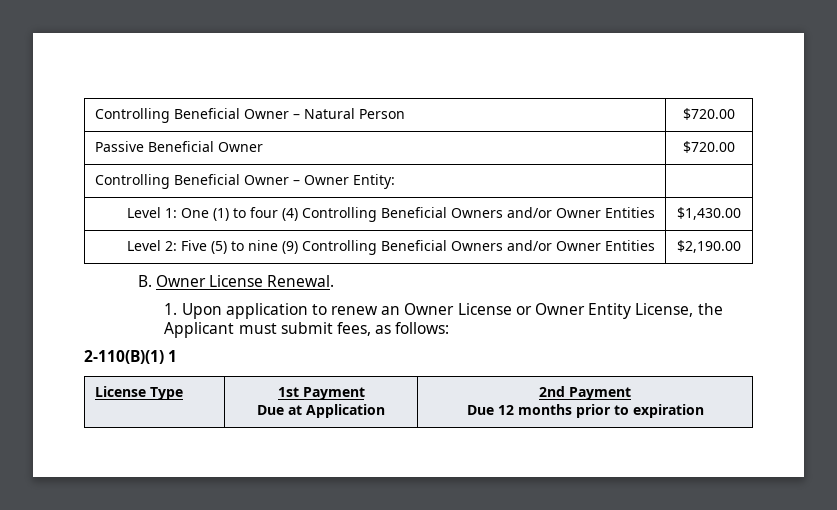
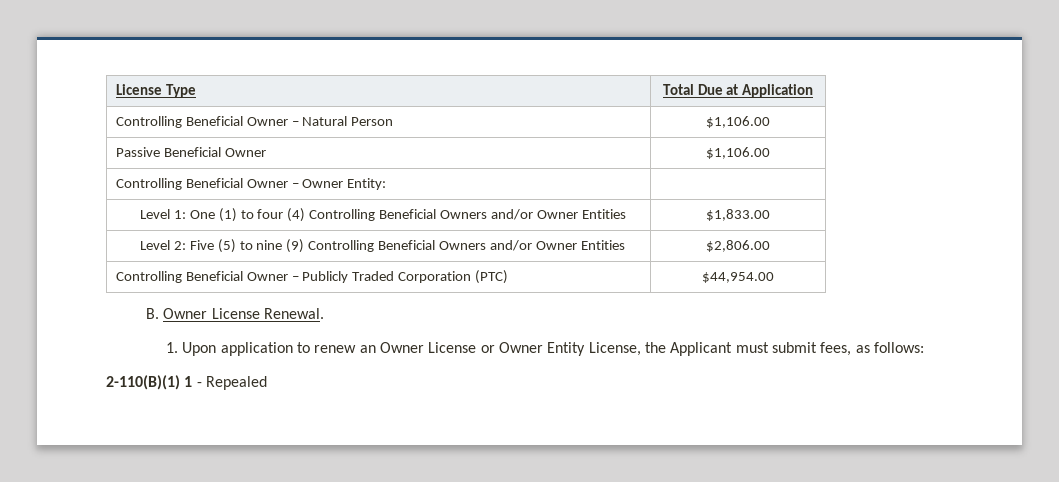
+ License Type | Total Due at Application
- Controlling Beneficial Owner – Natural Person | $720.00
+ Controlling Beneficial Owner – Natural Person | $1,106.00
- Passive Beneficial Owner | $720.00
+ Passive Beneficial Owner | $1,106.00
- Level 1: One (1) to four (4) Controlling Beneficial Owners and/or Owner Entities | $1,430.00
+ Level 1: One (1) to four (4) Controlling Beneficial Owners and/or Owner Entities | $1,833.00
- Level 2: Five (5) to nine (9) Controlling Beneficial Owners and/or Owner Entities | $2,190.00
+ Level 2: Five (5) to nine (9) Controlling Beneficial Owners and/or Owner Entities | $2,806.00
+ Controlling Beneficial Owner – Publicly Traded Corporation (PTC) | $44,954.00
- 2-110(B)(1) 1
- License Type | 1st Payment
- Due at Application | 2nd Payment
- Due 12 months prior to expiration
+ 2-110(B)(1) 1 - Repealed

